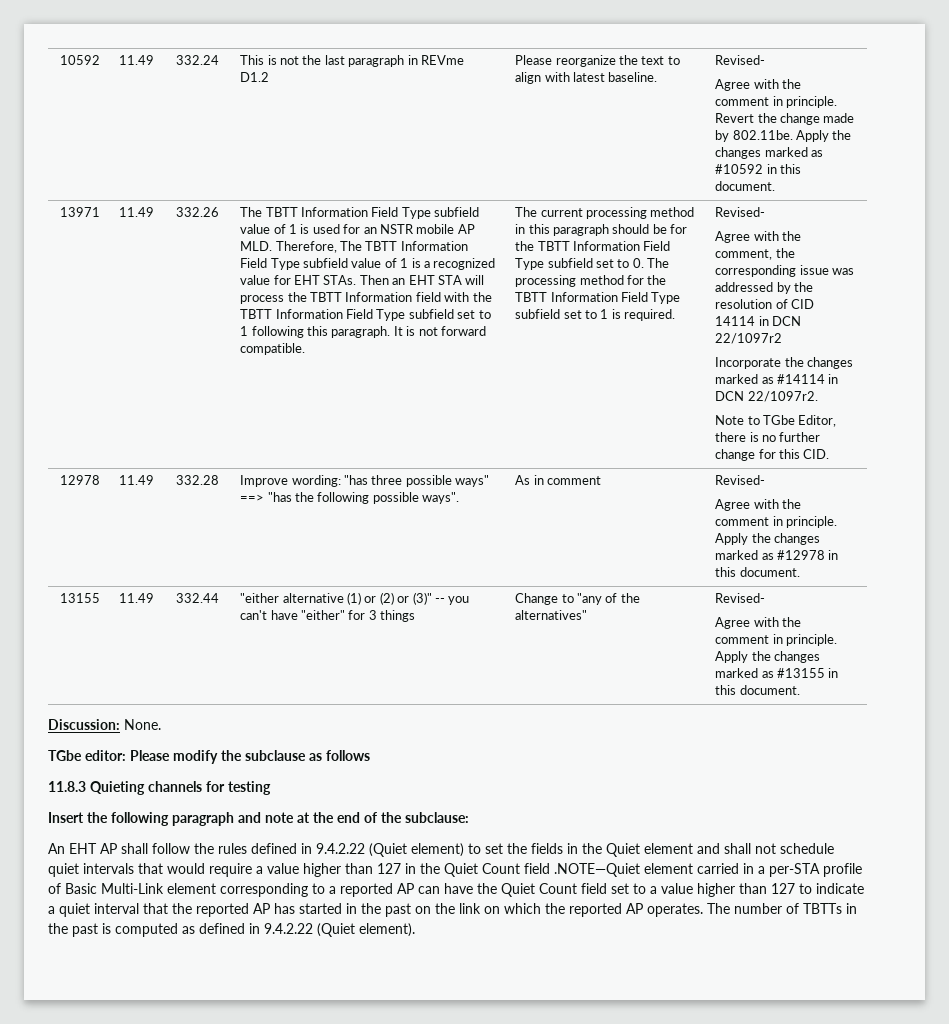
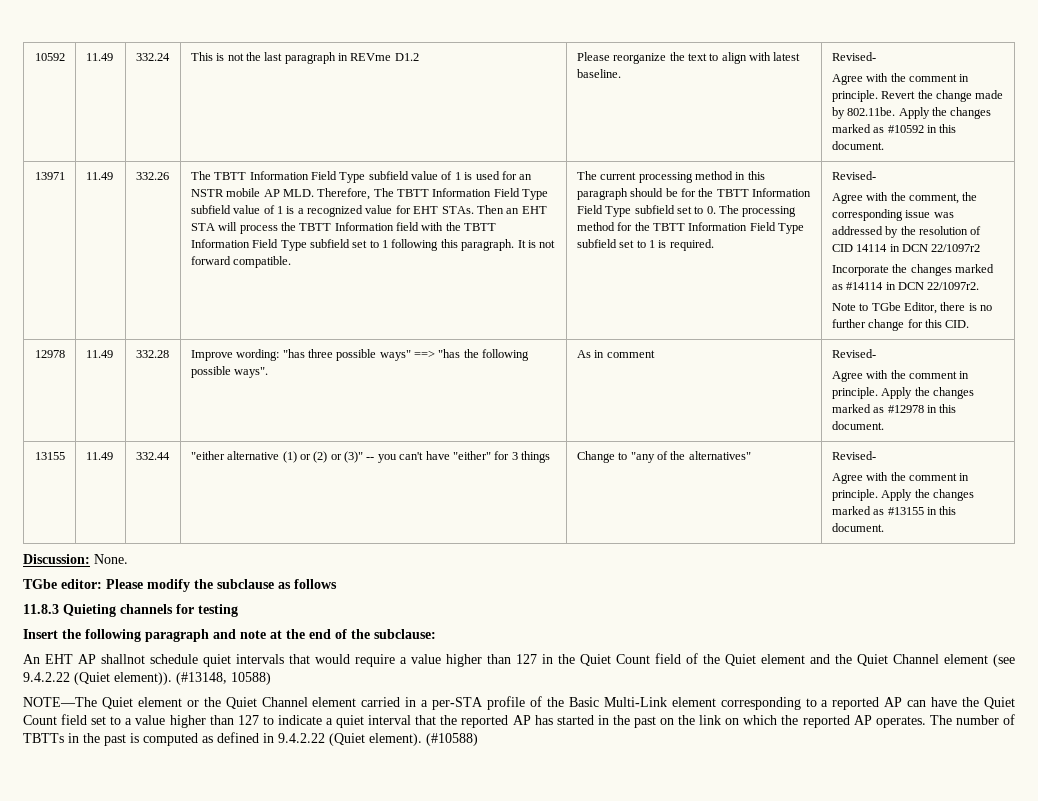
- An EHT AP shall follow the rules defined in 9.4.2.22 (Quiet element) to set the fields in the Quiet element and shall not schedule quiet intervals that would require a value higher than 127 in the Quiet Count field .NOTE—Quiet element carried in a per-STA profile of Basic Multi-Link element corresponding to a reported AP can have the Quiet Count field set to a value higher than 127 to indicate a quiet interval that the reported AP has started in the past on the link on which the reported AP operates.
+ An EHT AP shallnot schedule quiet intervals that would require a value higher than 127 in the Quiet Count field of the Quiet element and the Quiet Channel element (see 9.4.2.22 (Quiet element)). (#13148, 10588)
+ NOTE—The Quiet element or the Quiet Channel element carried in a per-STA profile of the Basic Multi-Link element corresponding to a reported AP can have the Quiet Count field set to a value higher than 127 to indicate a quiet interval that the reported AP has started in the past on the link on which the reported AP operates.
+ (#10588)

